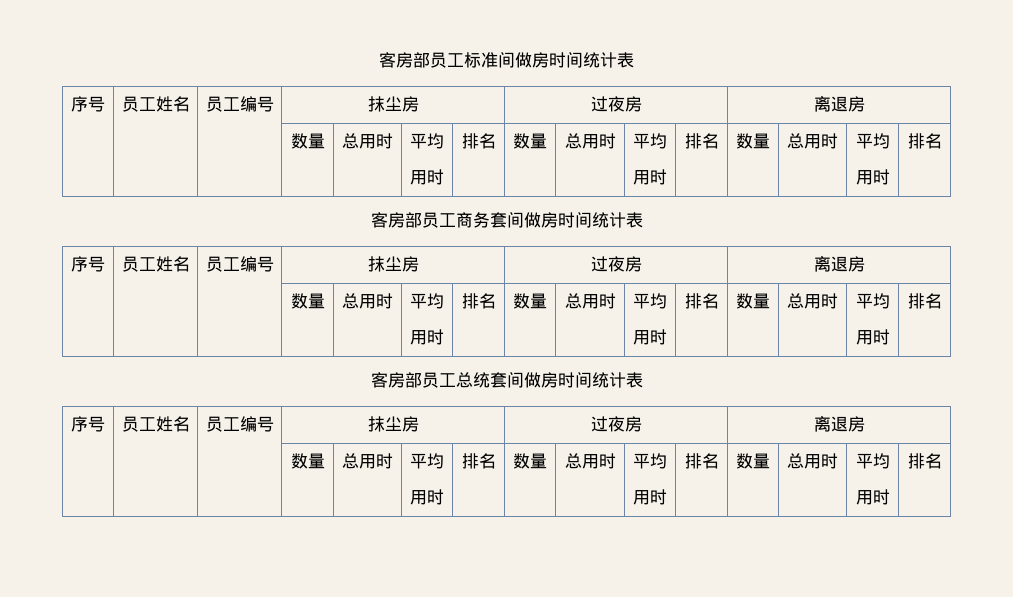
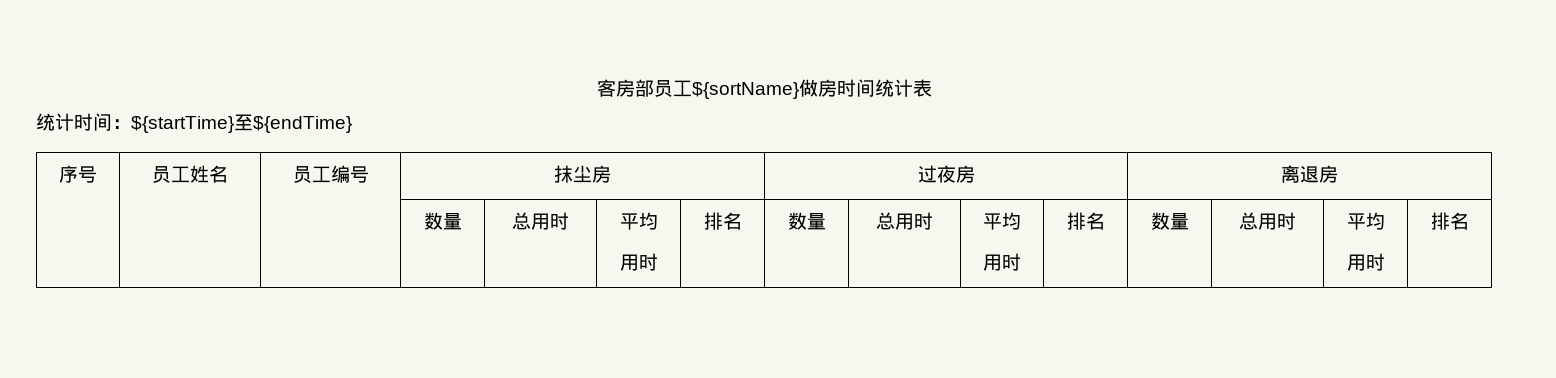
- 客房部员工标准间做房时间统计表
+ 客房部员工${sortName}做房时间统计表
+ 统计时间：${startTime}至${endTime}
- 客房部员工商务套间做房时间统计表
- 序号 | 员工姓名 | 员工编号 | 抹尘房 | 过夜房 | 离退房
- | | | 数量 | 总用时 | 平均
- 用时 | 排名 | 数量 | 总用时 | 平均
- 用时 | 排名 | 数量 | 总用时 | 平均
- 用时 | 排名
- 客房部员工总统套间做房时间统计表
- 序号 | 员工姓名 | 员工编号 | 抹尘房 | 过夜房 | 离退房
- | | | 数量 | 总用时 | 平均
- 用时 | 排名 | 数量 | 总用时 | 平均
- 用时 | 排名 | 数量 | 总用时 | 平均
- 用时 | 排名

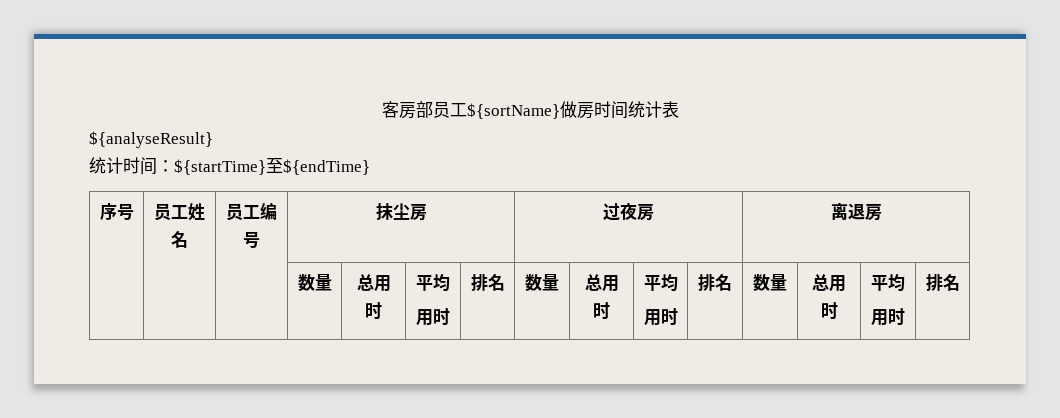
+ ${analyseResult}

